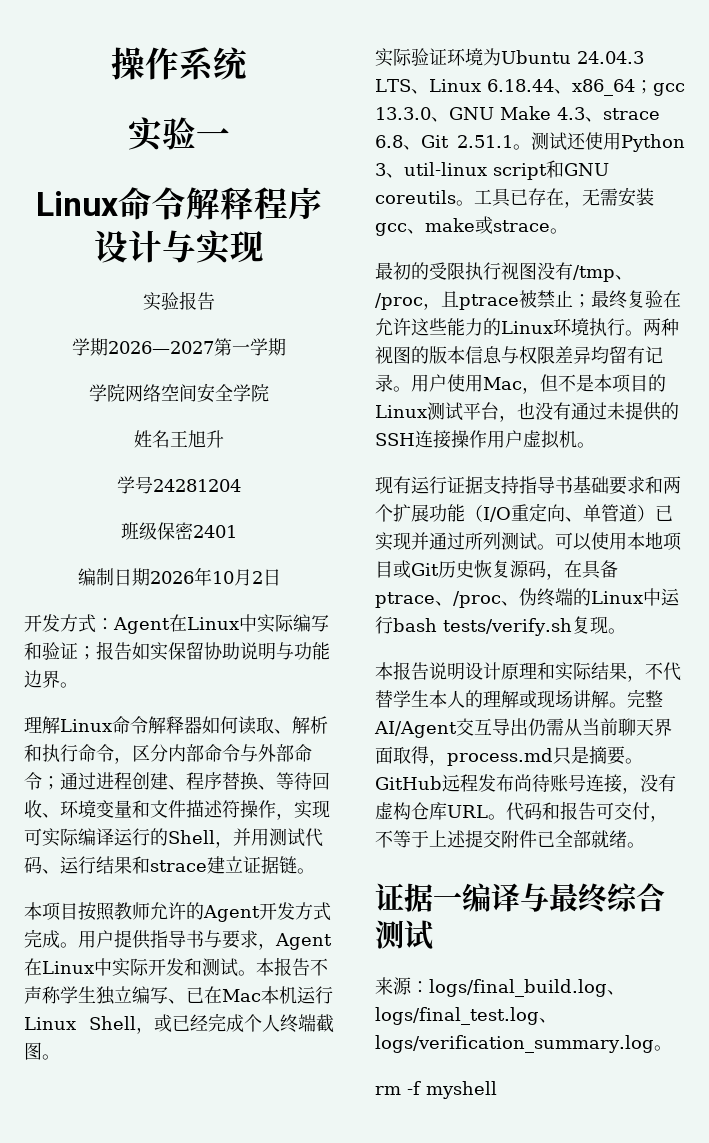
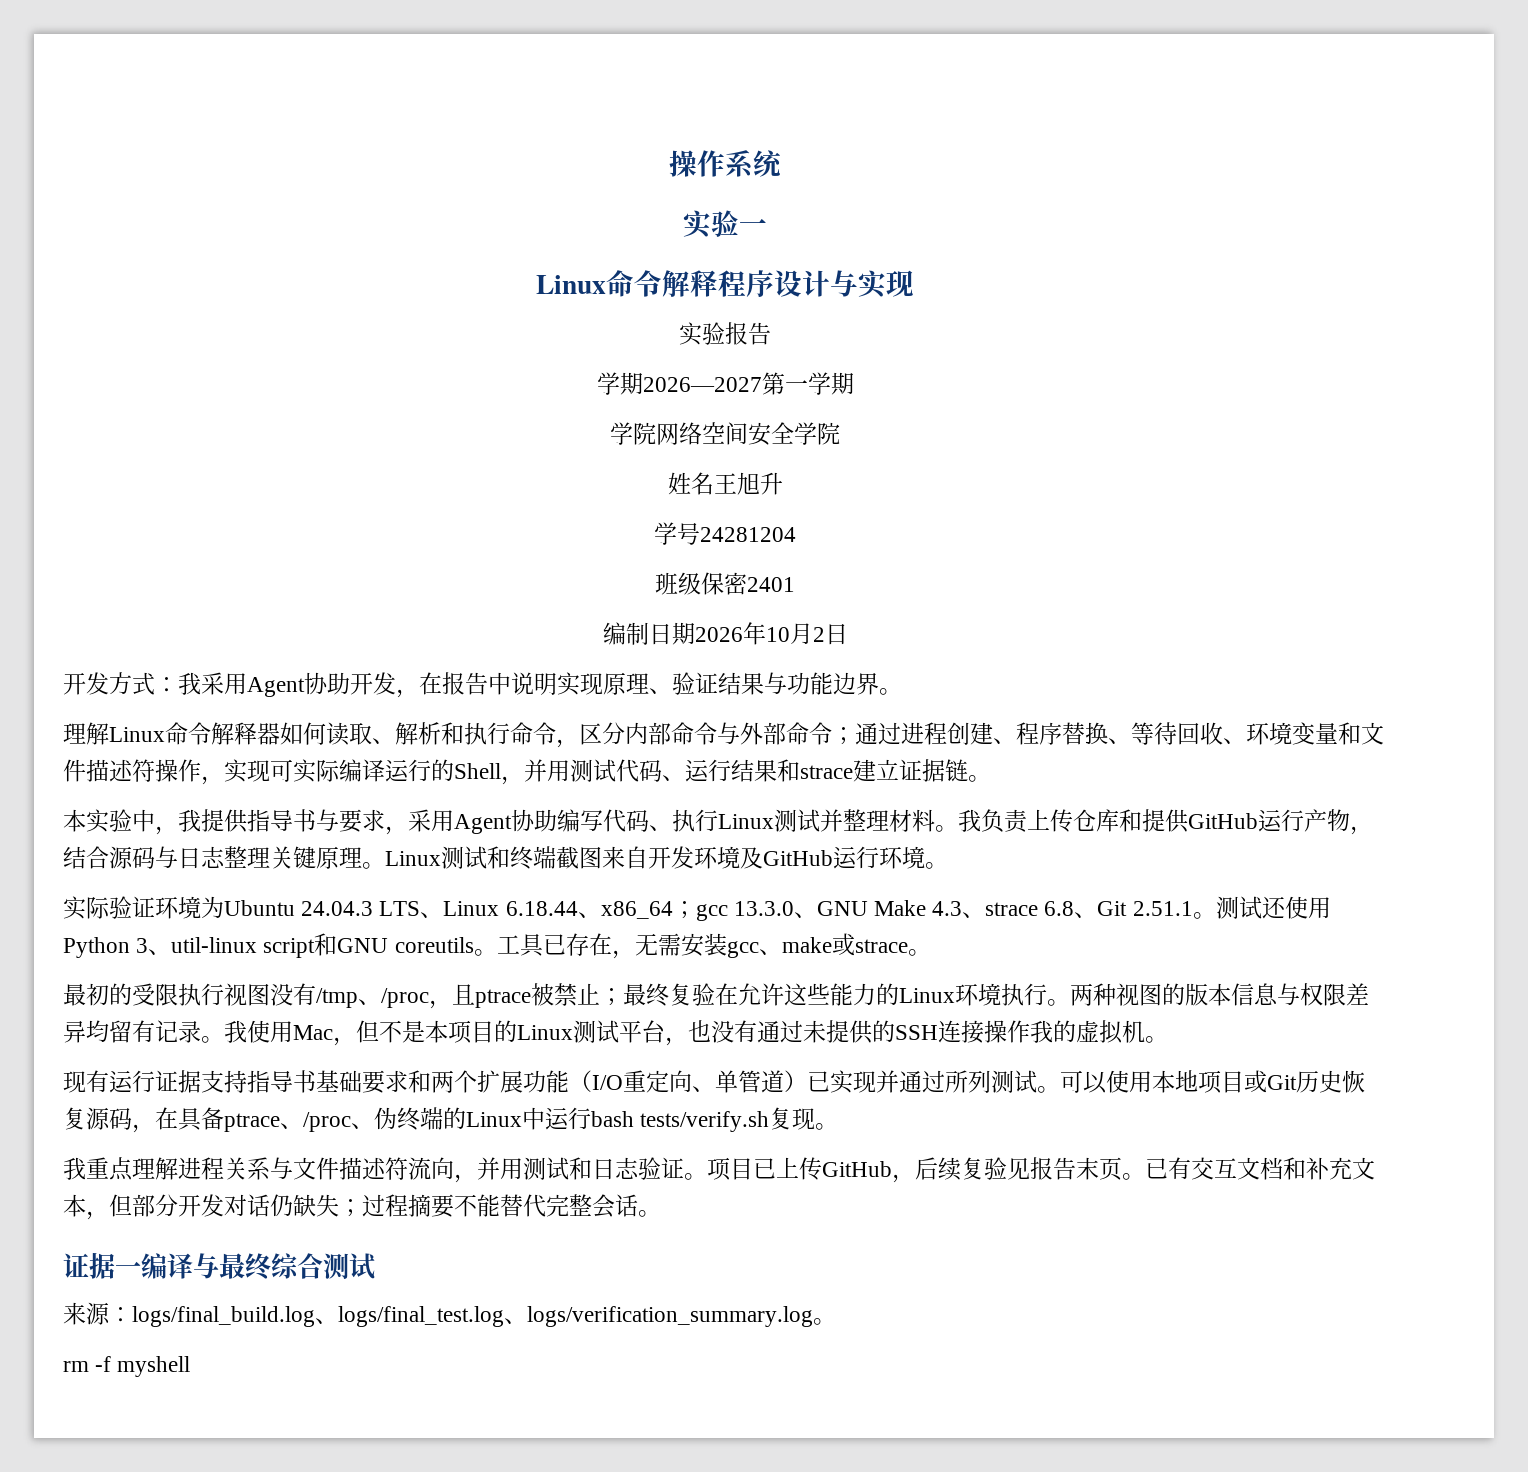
- 开发方式：Agent在Linux中实际编写和验证；报告如实保留协助说明与功能边界。
+ 开发方式：我采用Agent协助开发，在报告中说明实现原理、验证结果与功能边界。
- 本项目按照教师允许的Agent开发方式完成。用户提供指导书与要求，Agent在Linux中实际开发和测试。本报告不声称学生独立编写、已在Mac本机运行Linux Shell，或已经完成个人终端截图。
+ 本实验中，我提供指导书与要求，采用Agent协助编写代码、执行Linux测试并整理材料。我负责上传仓库和提供GitHub运行产物，结合源码与日志整理关键原理。Linux测试和终端截图来自开发环境及GitHub运行环境。
- 用户使用Mac，但不是本项目的Linux测试平台，也没有通过未提供的SSH连接操作用户虚拟机。
+ 我使用Mac，但不是本项目的Linux测试平台，也没有通过未提供的SSH连接操作我的虚拟机。
- 本报告说明设计原理和实际结果，不代替学生本人的理解或现场讲解。完整AI/Agent交互导出仍需从当前聊天界面取得，process.md只是摘要。GitHub远程发布尚待账号连接，没有虚构仓库URL。代码和报告可交付，不等于上述提交附件已全部就绪。
+ 我重点理解进程关系与文件描述符流向，并用测试和日志验证。项目已上传GitHub，后续复验见报告末页。已有交互文档和补充文本，但部分开发对话仍缺失；过程摘要不能替代完整会话。

